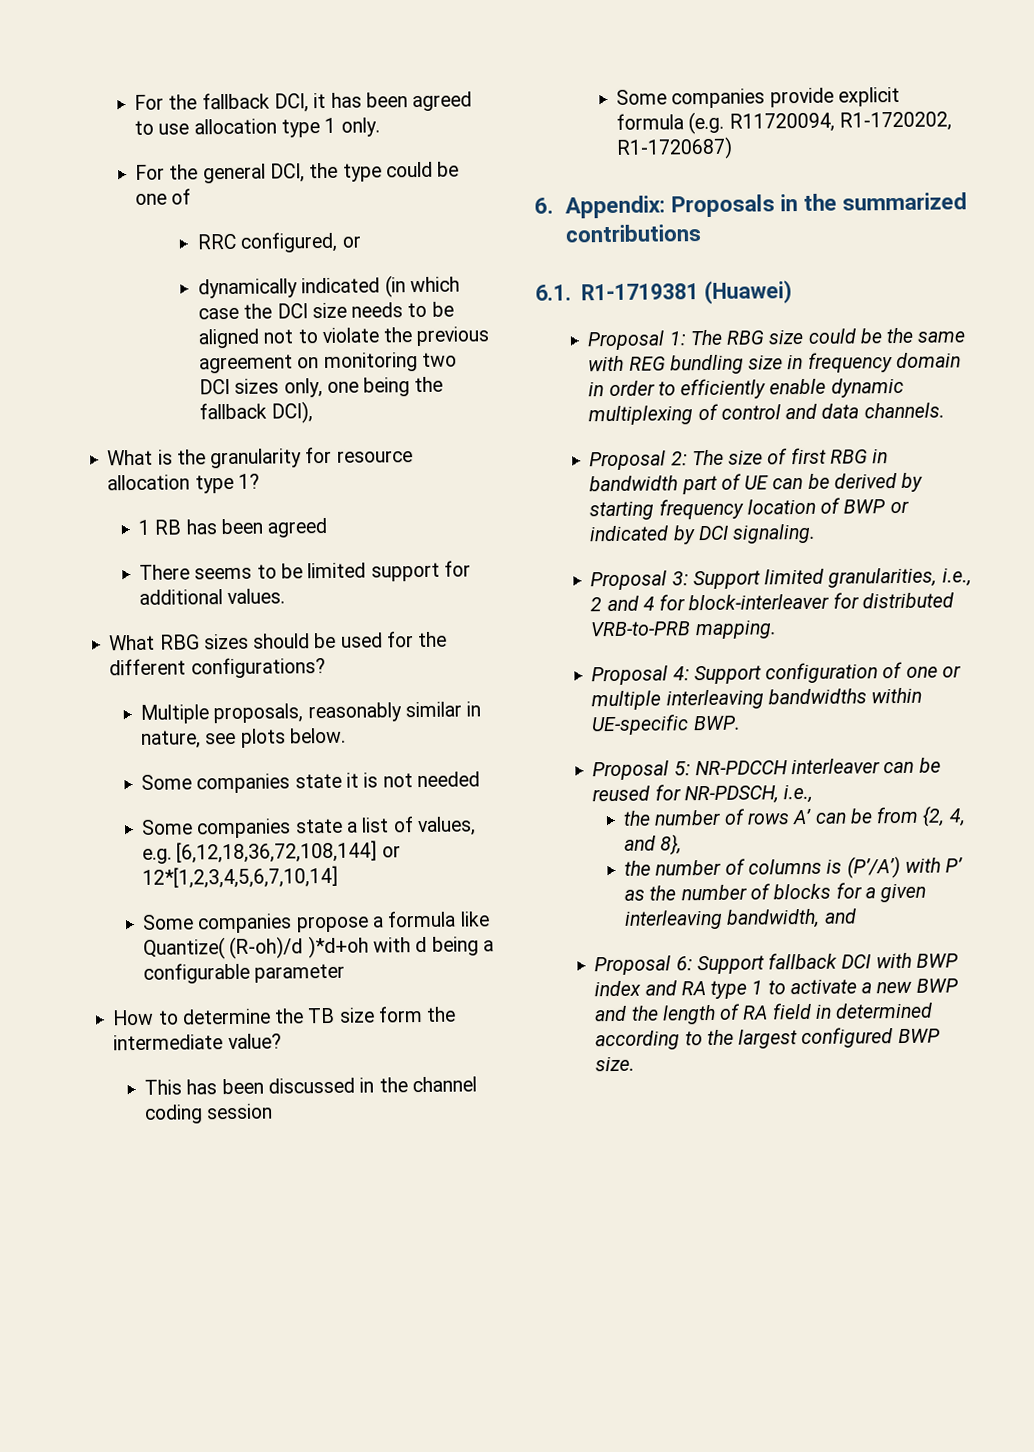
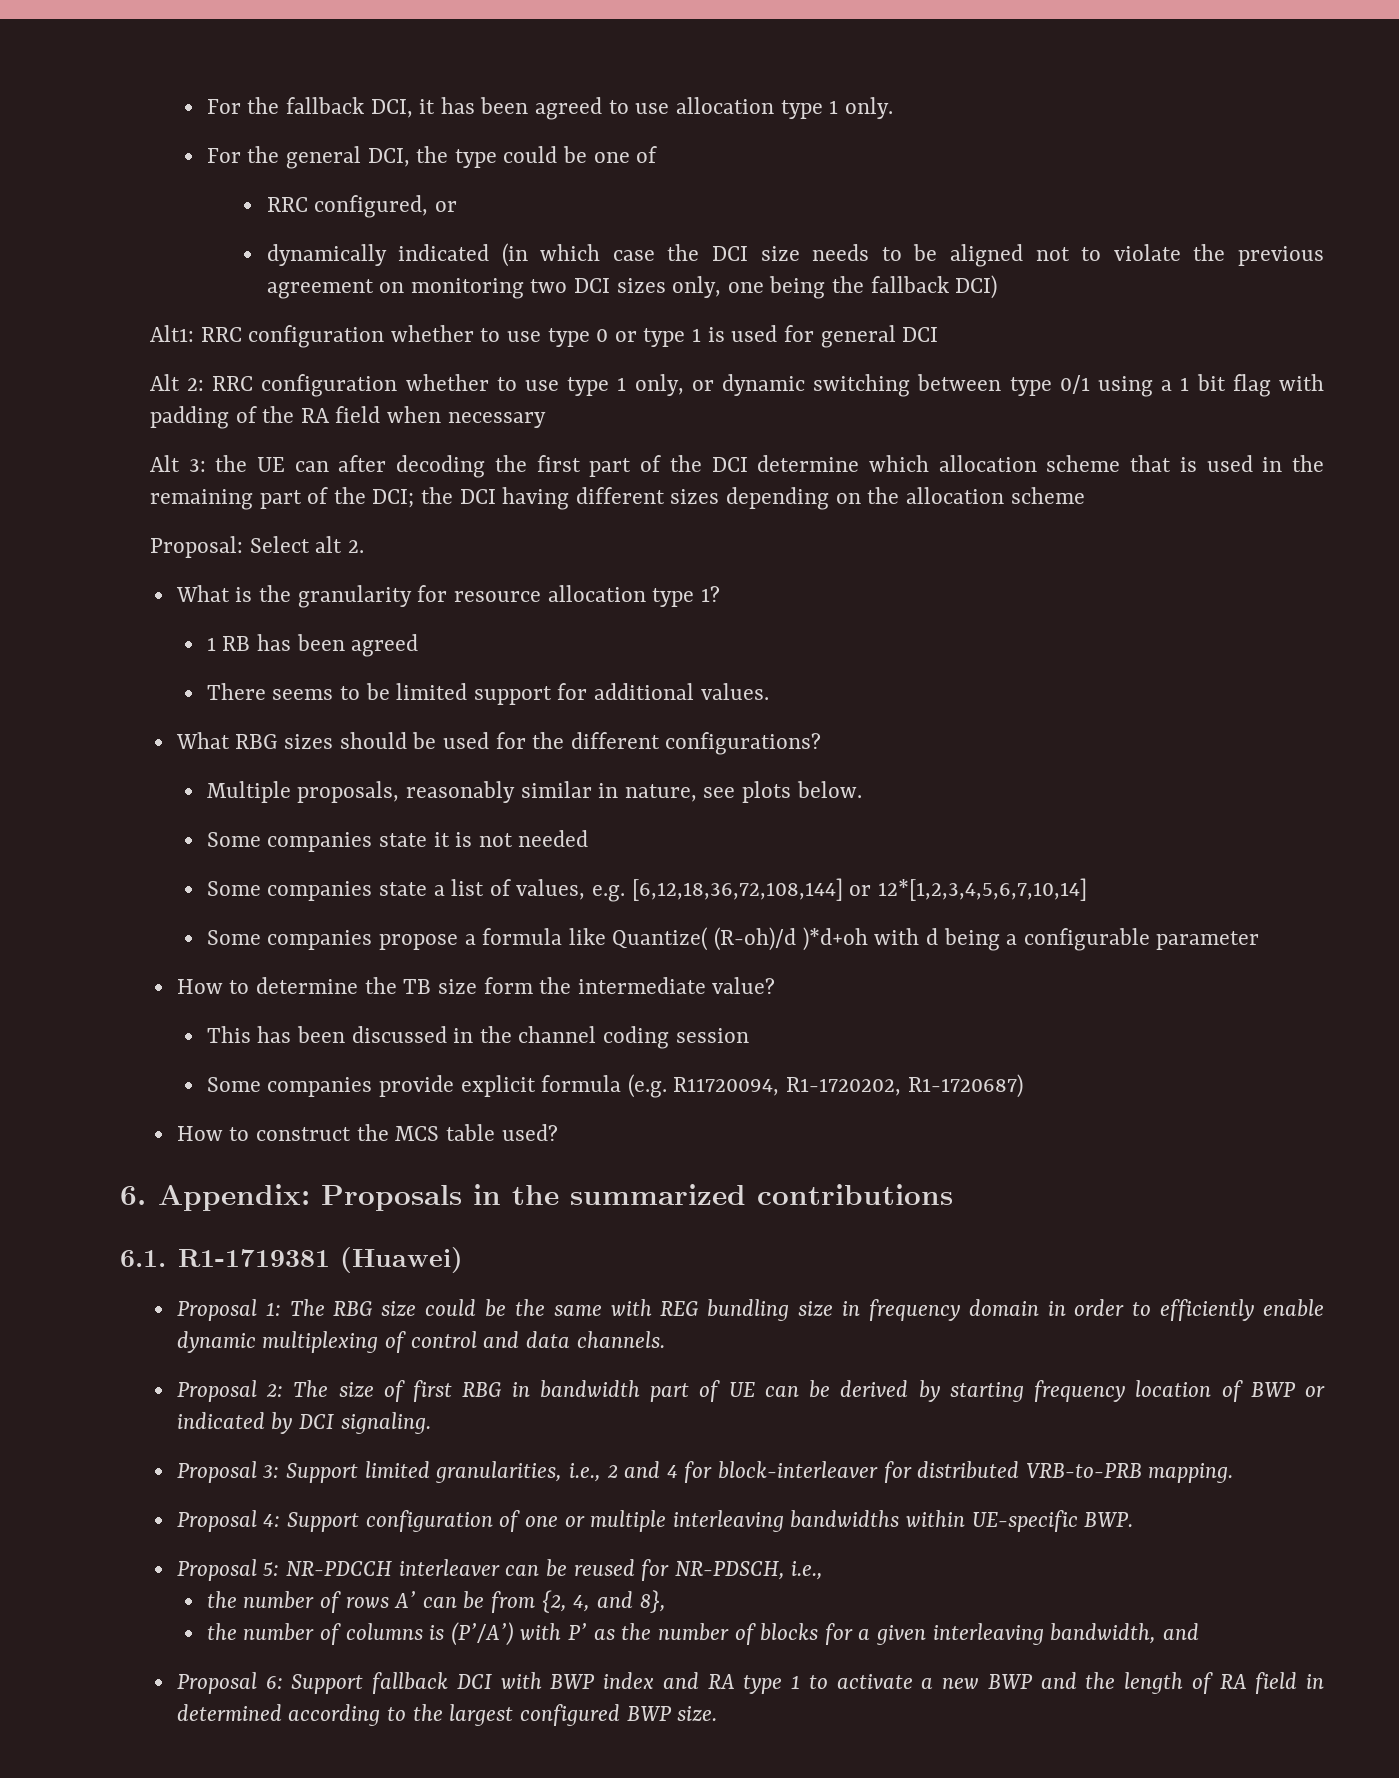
- dynamically indicated (in which case the DCI size needs to be aligned not to violate the previous agreement on monitoring two DCI sizes only, one being the fallback DCI),
+ dynamically indicated (in which case the DCI size needs to be aligned not to violate the previous agreement on monitoring two DCI sizes only, one being the fallback DCI)
+ Alt1: RRC configuration whether to use type 0 or type 1 is used for general DCI
+ Alt 2: RRC configuration whether to use type 1 only, or dynamic switching between type 0/1 using a 1 bit flag with padding of the RA field when necessary
+ Alt 3: the UE can after decoding the first part of the DCI determine which allocation scheme that is used in the remaining part of the DCI; the DCI having different sizes depending on the allocation scheme
+ Proposal: Select alt 2.
+ How to construct the MCS table used?

